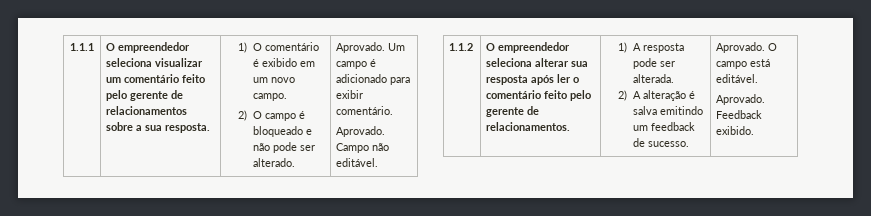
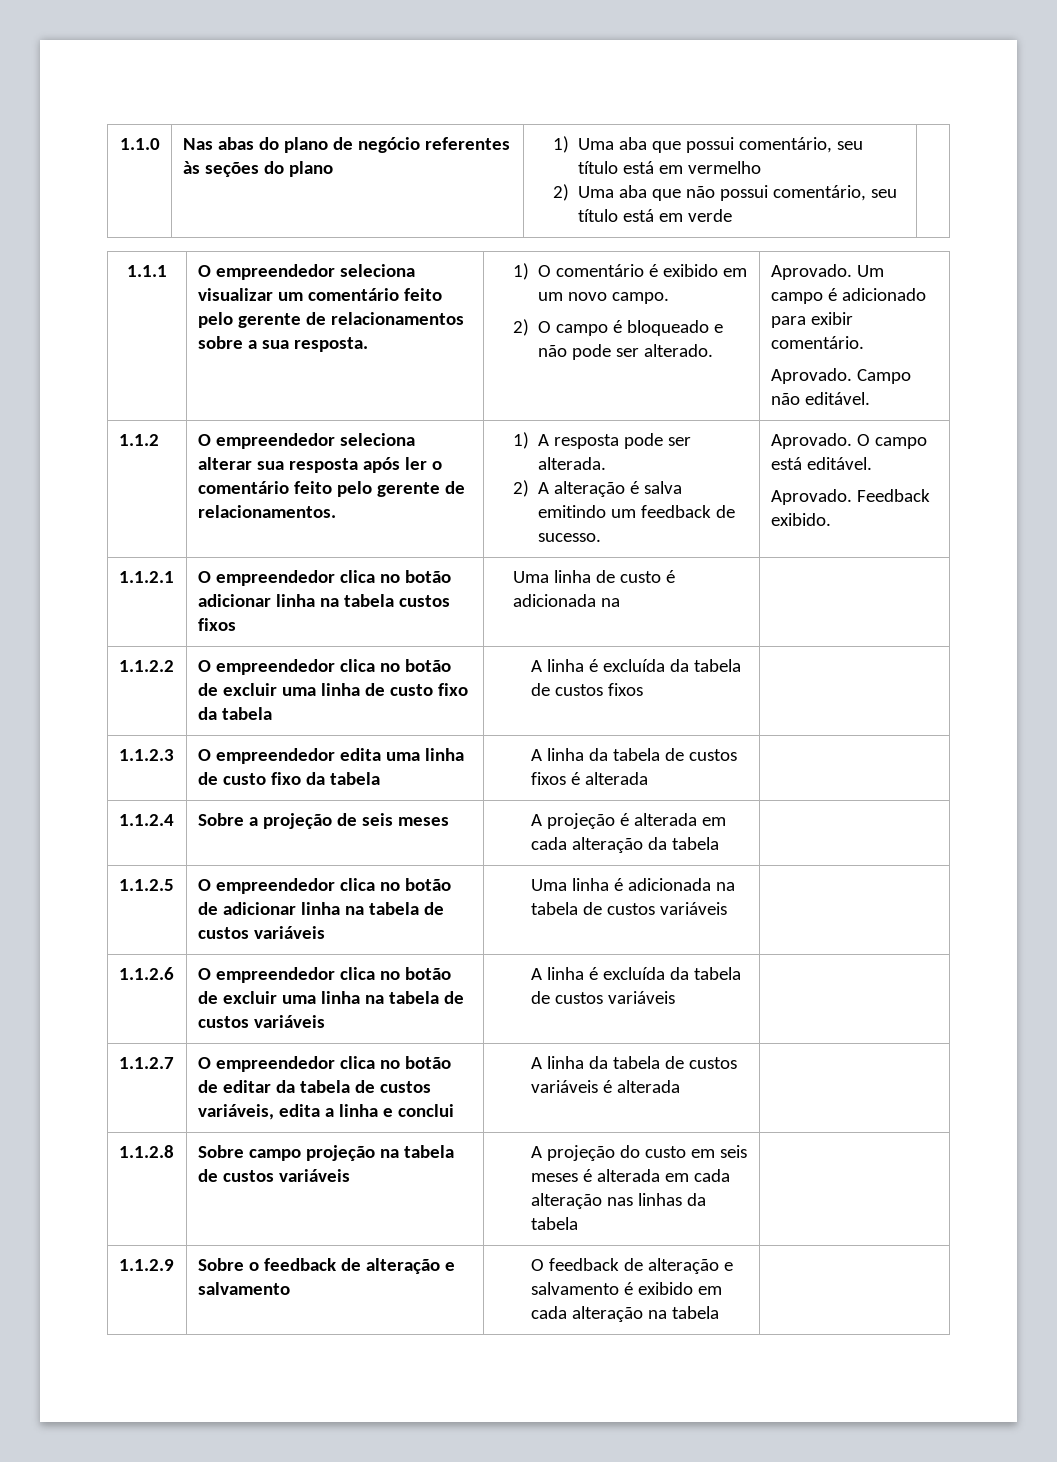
+ 1.1.0 | Nas abas do plano de negócio referentes às seções do plano | 1) Uma aba que possui comentário, seu título está em vermelho
+ 2) Uma aba que não possui comentário, seu título está em verde
+ 1.1.2.1 | O empreendedor clica no botão adicionar linha na tabela custos fixos | Uma linha de custo é adicionada na |
+ 1.1.2.2 | O empreendedor clica no botão de excluir uma linha de custo fixo da tabela | A linha é excluída da tabela de custos fixos |
+ 1.1.2.3 | O empreendedor edita uma linha de custo fixo da tabela | A linha da tabela de custos fixos é alterada |
+ 1.1.2.4 | Sobre a projeção de seis meses | A projeção é alterada em cada alteração da tabela |
+ 1.1.2.5 | O empreendedor clica no botão de adicionar linha na tabela de custos variáveis | Uma linha é adicionada na tabela de custos variáveis |
+ 1.1.2.6 | O empreendedor clica no botão de excluir uma linha na tabela de custos variáveis | A linha é excluída da tabela de custos variáveis |
+ 1.1.2.7 | O empreendedor clica no botão de editar da tabela de custos variáveis, edita a linha e conclui | A linha da tabela de custos variáveis é alterada |
+ 1.1.2.8 | Sobre campo projeção na tabela de custos variáveis | A projeção do custo em seis meses é alterada em cada alteração nas linhas da tabela |
+ 1.1.2.9 | Sobre o feedback de alteração e salvamento | O feedback de alteração e salvamento é exibido em cada alteração na tabela |

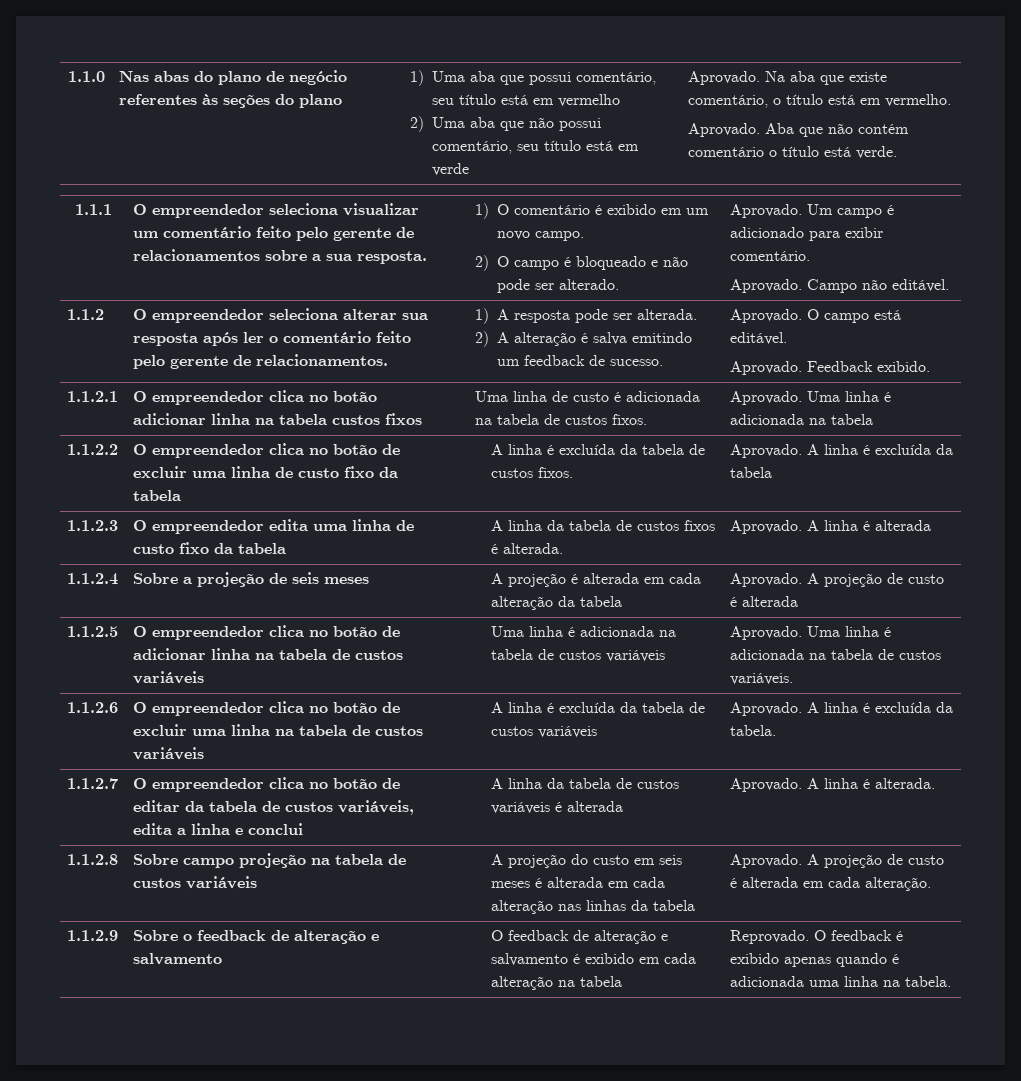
+ Aprovado. Na aba que existe comentário, o título está em vermelho.
+ Aprovado. Aba que não contém comentário o título está verde.
- 1.1.2.1 | O empreendedor clica no botão adicionar linha na tabela custos fixos | Uma linha de custo é adicionada na |
+ 1.1.2.1 | O empreendedor clica no botão adicionar linha na tabela custos fixos | Uma linha de custo é adicionada na tabela de custos fixos. | Aprovado. Uma linha é adicionada na tabela
- 1.1.2.2 | O empreendedor clica no botão de excluir uma linha de custo fixo da tabela | A linha é excluída da tabela de custos fixos |
+ 1.1.2.2 | O empreendedor clica no botão de excluir uma linha de custo fixo da tabela | A linha é excluída da tabela de custos fixos. | Aprovado. A linha é excluída da tabela
- 1.1.2.3 | O empreendedor edita uma linha de custo fixo da tabela | A linha da tabela de custos fixos é alterada |
+ 1.1.2.3 | O empreendedor edita uma linha de custo fixo da tabela | A linha da tabela de custos fixos é alterada. | Aprovado. A linha é alterada
- 1.1.2.4 | Sobre a projeção de seis meses | A projeção é alterada em cada alteração da tabela |
+ 1.1.2.4 | Sobre a projeção de seis meses | A projeção é alterada em cada alteração da tabela | Aprovado. A projeção de custo é alterada
- 1.1.2.5 | O empreendedor clica no botão de adicionar linha na tabela de custos variáveis | Uma linha é adicionada na tabela de custos variáveis |
+ 1.1.2.5 | O empreendedor clica no botão de adicionar linha na tabela de custos variáveis | Uma linha é adicionada na tabela de custos variáveis | Aprovado. Uma linha é adicionada na tabela de custos variáveis.
- 1.1.2.6 | O empreendedor clica no botão de excluir uma linha na tabela de custos variáveis | A linha é excluída da tabela de custos variáveis |
+ 1.1.2.6 | O empreendedor clica no botão de excluir uma linha na tabela de custos variáveis | A linha é excluída da tabela de custos variáveis | Aprovado. A linha é excluída da tabela.
- 1.1.2.7 | O empreendedor clica no botão de editar da tabela de custos variáveis, edita a linha e conclui | A linha da tabela de custos variáveis é alterada |
+ 1.1.2.7 | O empreendedor clica no botão de editar da tabela de custos variáveis, edita a linha e conclui | A linha da tabela de custos variáveis é alterada | Aprovado. A linha é alterada.
- 1.1.2.8 | Sobre campo projeção na tabela de custos variáveis | A projeção do custo em seis meses é alterada em cada alteração nas linhas da tabela |
+ 1.1.2.8 | Sobre campo projeção na tabela de custos variáveis | A projeção do custo em seis meses é alterada em cada alteração nas linhas da tabela | Aprovado. A projeção de custo é alterada em cada alteração.
- 1.1.2.9 | Sobre o feedback de alteração e salvamento | O feedback de alteração e salvamento é exibido em cada alteração na tabela |
+ 1.1.2.9 | Sobre o feedback de alteração e salvamento | O feedback de alteração e salvamento é exibido em cada alteração na tabela | Reprovado. O feedback é exibido apenas quando é adicionada uma linha na tabela.

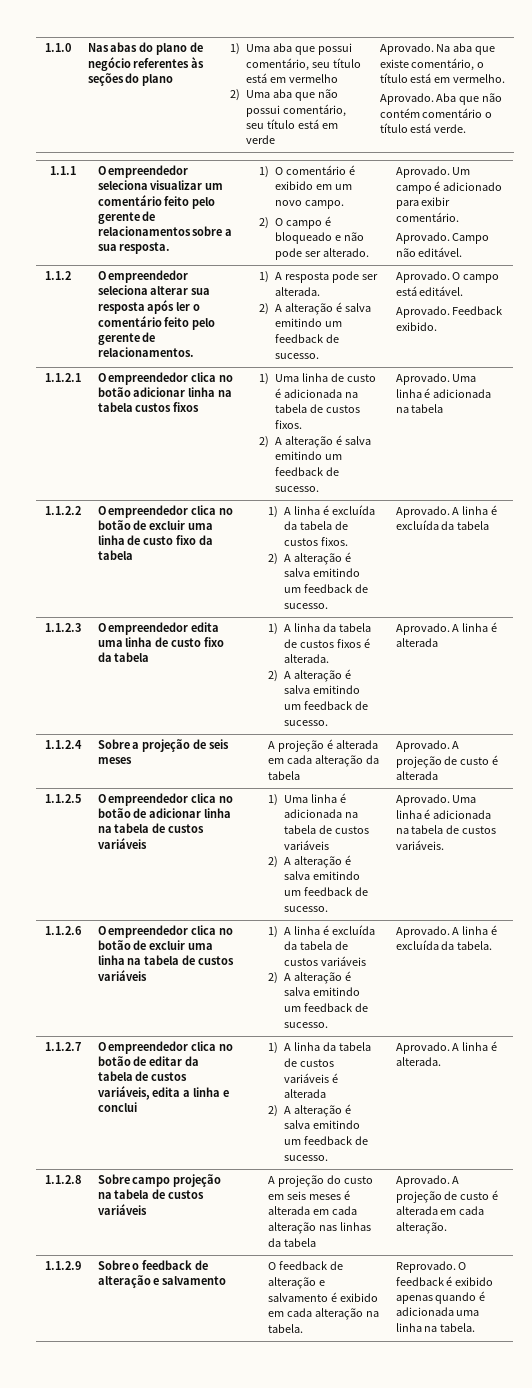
- Uma linha de custo é adicionada na tabela de custos fixos.
+ 1) Uma linha de custo é adicionada na tabela de custos fixos.
+ 2) A alteração é salva emitindo um feedback de sucesso.
- A linha é excluída da tabela de custos fixos.
+ 1) A linha é excluída da tabela de custos fixos.
+ 2) A alteração é salva emitindo um feedback de sucesso.
- 1.1.2.3 | O empreendedor edita uma linha de custo fixo da tabela | A linha da tabela de custos fixos é alterada. | Aprovado. A linha é alterada
+ 1.1.2.3 | O empreendedor edita uma linha de custo fixo da tabela | 1) A linha da tabela de custos fixos é alterada.
+ 2) A alteração é salva emitindo um feedback de sucesso. | Aprovado. A linha é alterada
- Uma linha é adicionada na tabela de custos variáveis
+ 1) Uma linha é adicionada na tabela de custos variáveis
+ 2) A alteração é salva emitindo um feedback de sucesso.
- A linha é excluída da tabela de custos variáveis
+ 1) A linha é excluída da tabela de custos variáveis
+ 2) A alteração é salva emitindo um feedback de sucesso.
- A linha da tabela de custos variáveis é alterada
+ 1) A linha da tabela de custos variáveis é alterada
+ 2) A alteração é salva emitindo um feedback de sucesso.
- 1.1.2.9 | Sobre o feedback de alteração e salvamento | O feedback de alteração e salvamento é exibido em cada alteração na tabela | Reprovado. O feedback é exibido apenas quando é adicionada uma linha na tabela.
+ 1.1.2.9 | Sobre o feedback de alteração e salvamento | O feedback de alteração e salvamento é exibido em cada alteração na tabela. | Reprovado. O feedback é exibido apenas quando é adicionada uma linha na tabela.

